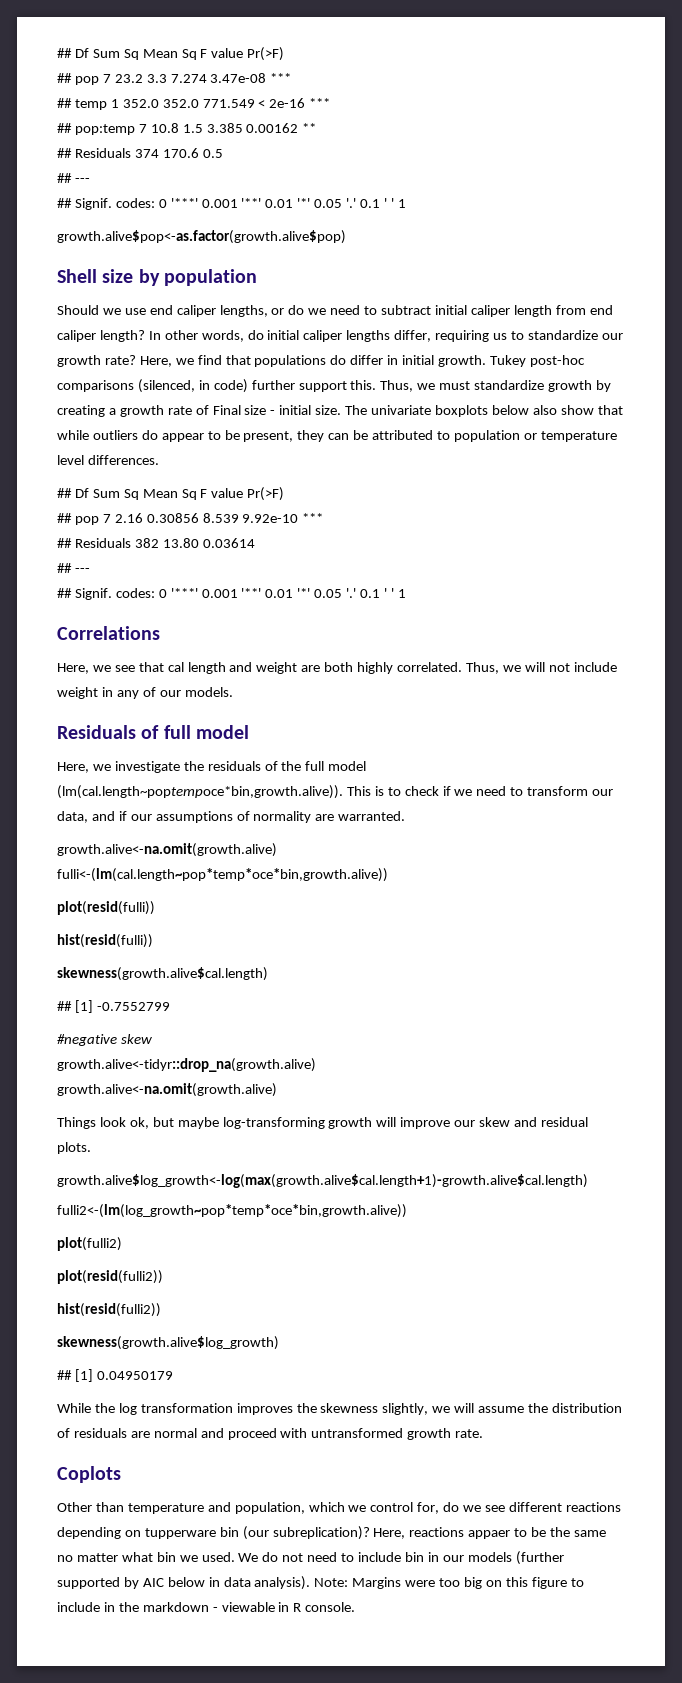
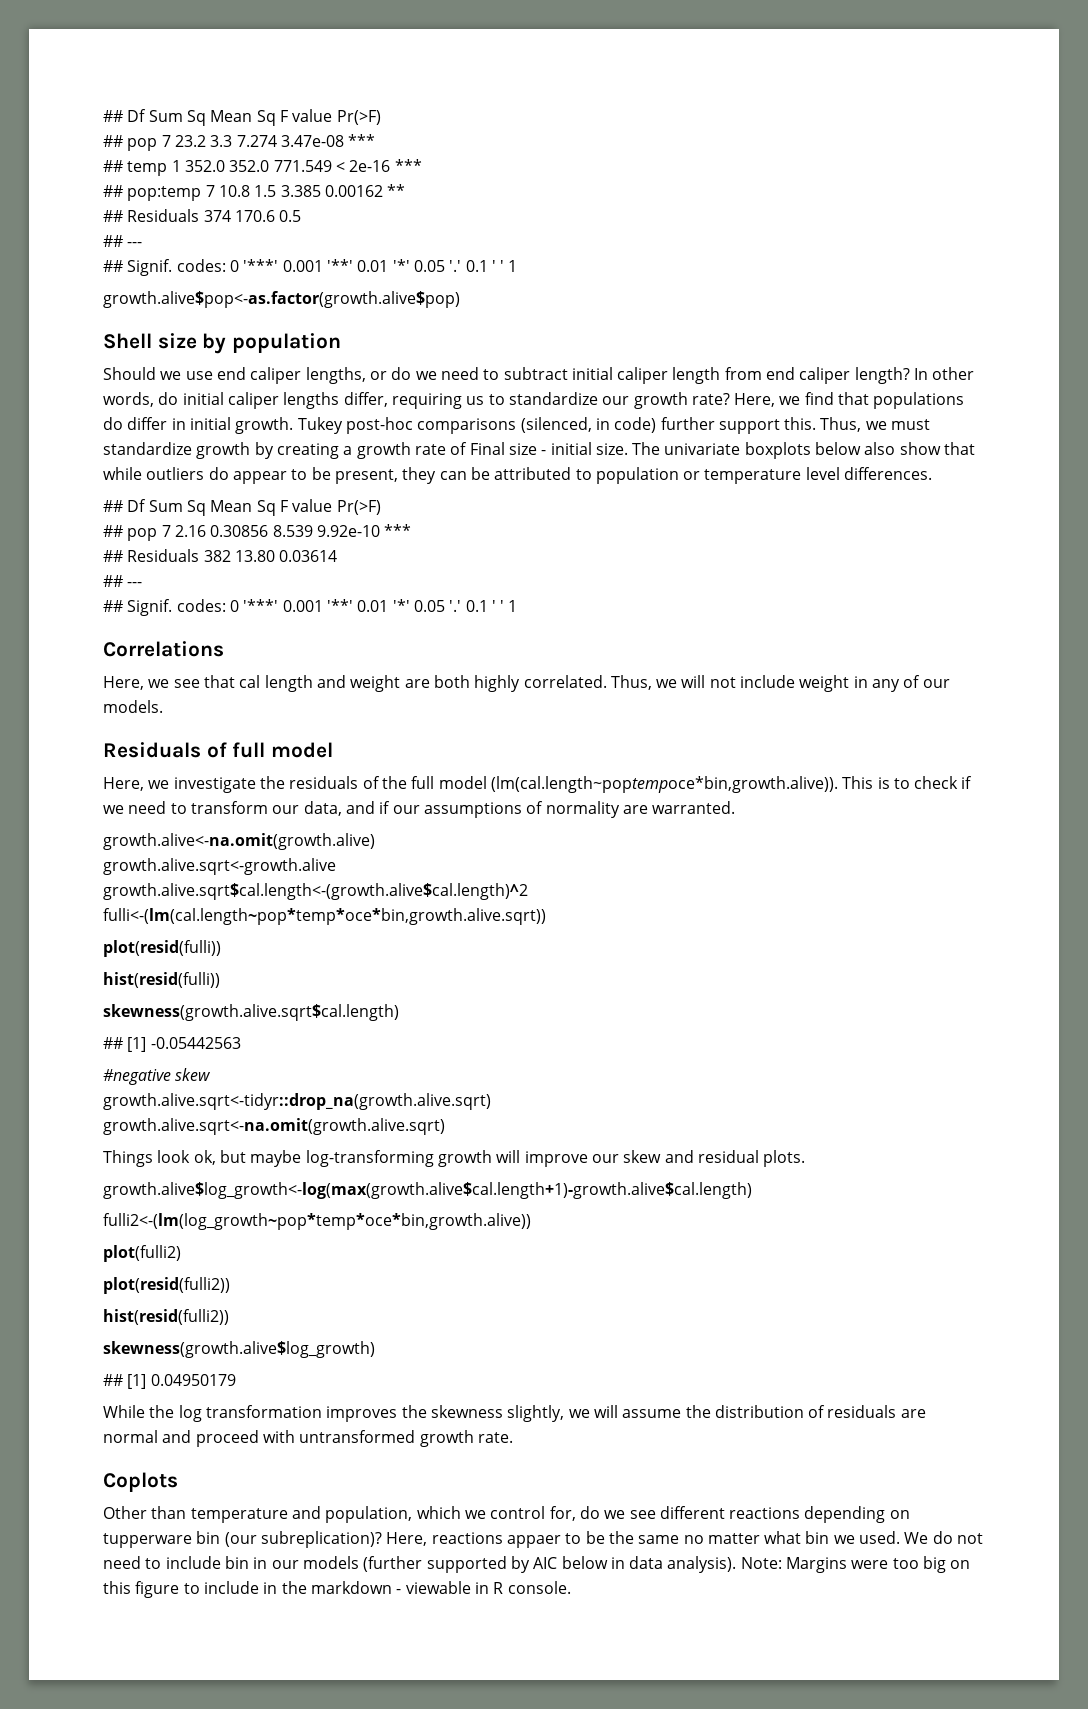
- fulli<-(lm(cal.length~pop*temp*oce*bin,growth.alive))
+ growth.alive.sqrt<-growth.alive
+ growth.alive.sqrt$cal.length<-(growth.alive$cal.length)^2
+ fulli<-(lm(cal.length~pop*temp*oce*bin,growth.alive.sqrt))
- skewness(growth.alive$cal.length)
- ## [1] -0.7552799
+ skewness(growth.alive.sqrt$cal.length)
+ ## [1] -0.05442563
- growth.alive<-tidyr::drop_na(growth.alive)
- growth.alive<-na.omit(growth.alive)
+ growth.alive.sqrt<-tidyr::drop_na(growth.alive.sqrt)
+ growth.alive.sqrt<-na.omit(growth.alive.sqrt)

